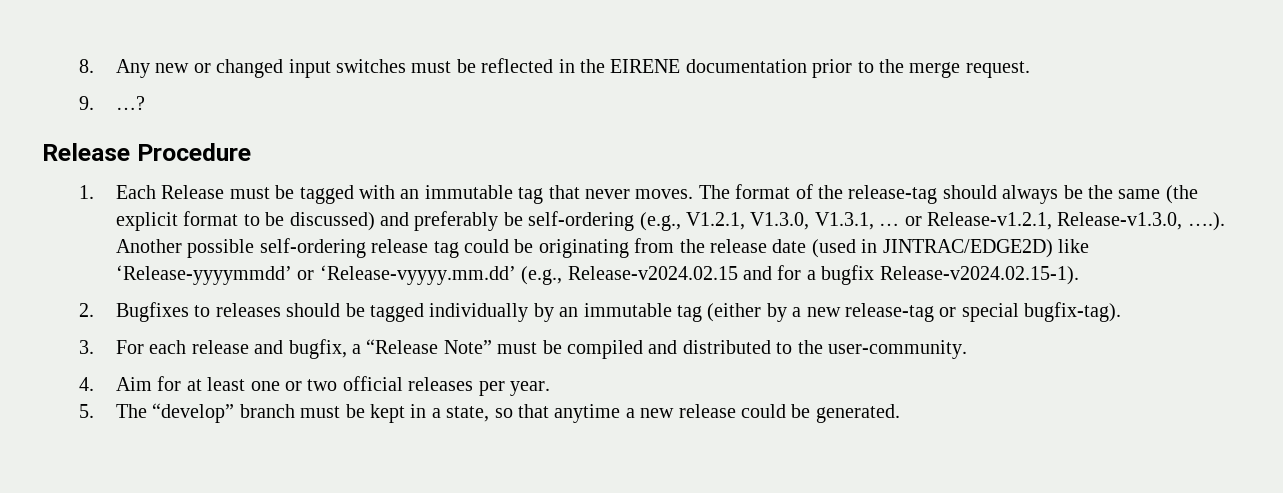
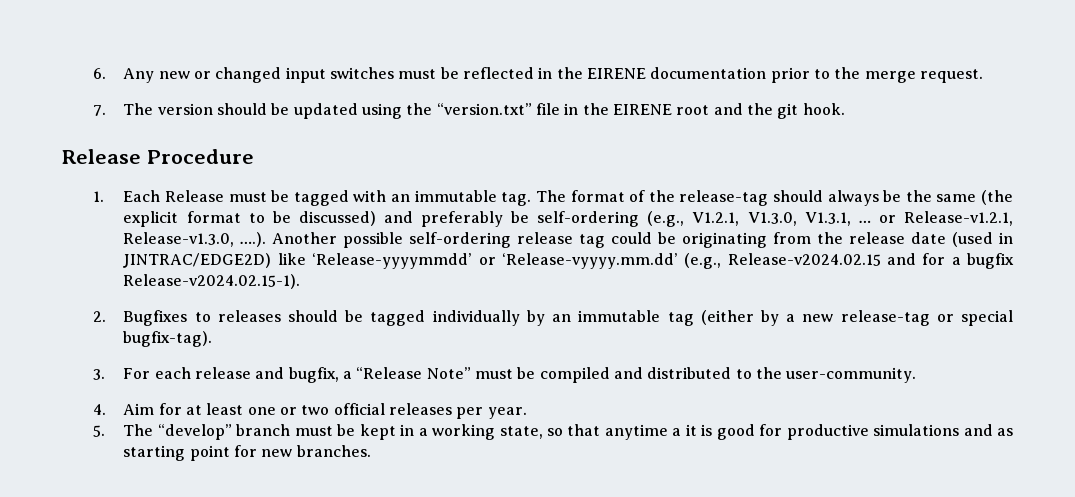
- 8. Any new or changed input switches must be reflected in the EIRENE documentation prior to the merge request.
+ 6. Any new or changed input switches must be reflected in the EIRENE documentation prior to the merge request.
- 9. …?
+ 7. The version should be updated using the “version.txt” file in the EIRENE root and the git hook.
- 1. Each Release must be tagged with an immutable tag that never moves.
+ 1. Each Release must be tagged with an immutable tag.
- 5. The “develop” branch must be kept in a state, so that anytime a new release could be generated.
+ 5. The “develop” branch must be kept in a working state, so that anytime a it is good for productive simulations and as starting point for new branches.

